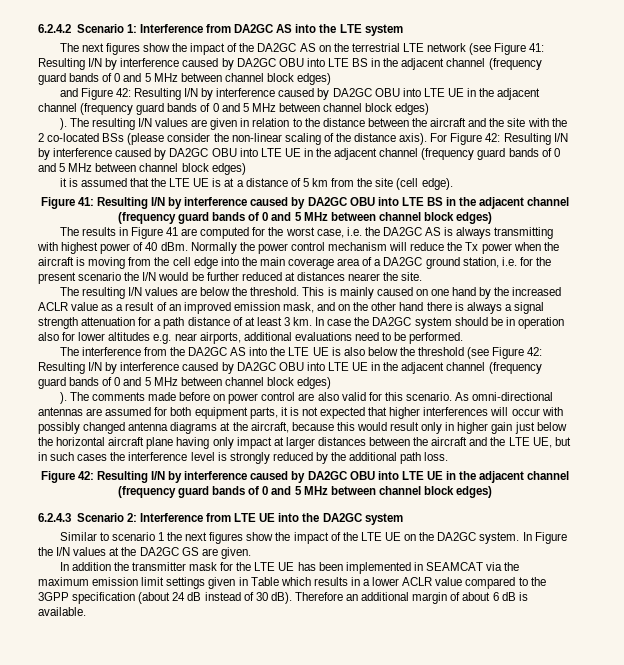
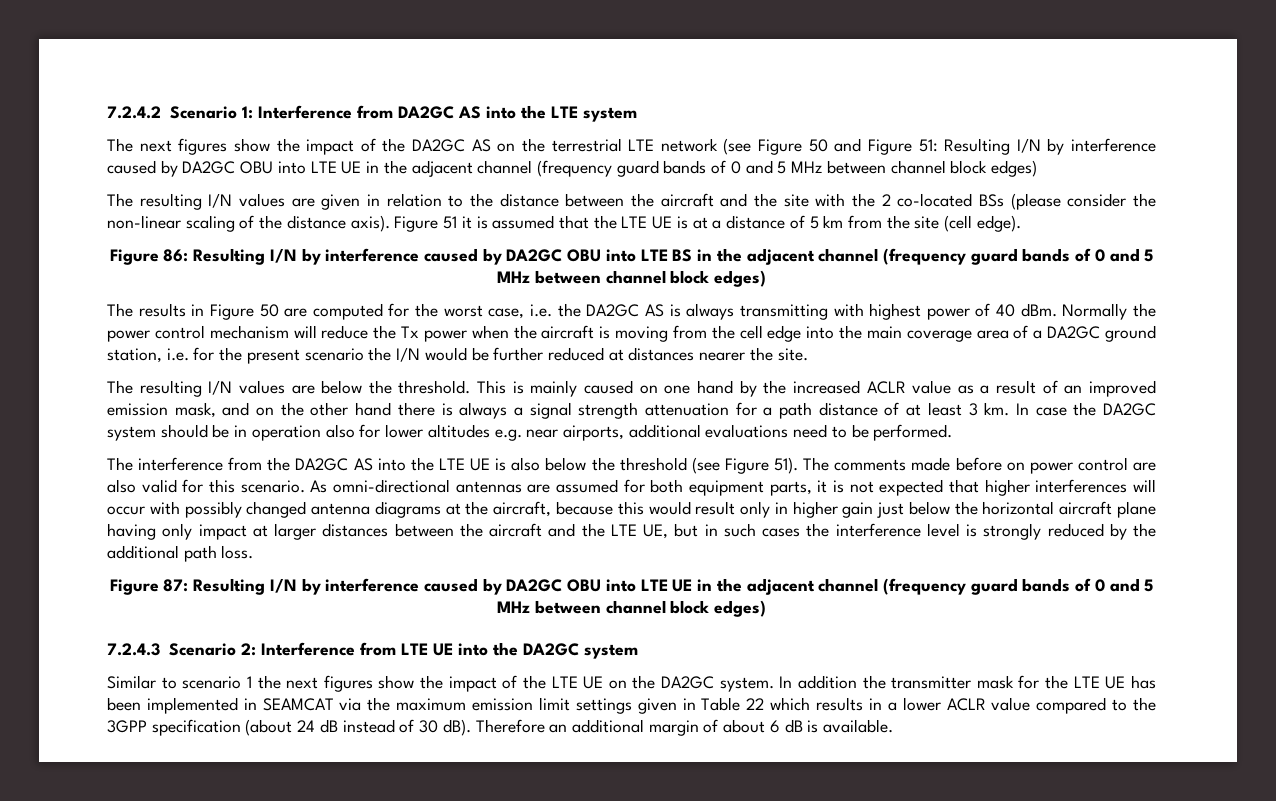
- 6.2.4.2 Scenario 1: Interference from DA2GC AS into the LTE system
+ 7.2.4.2 Scenario 1: Interference from DA2GC AS into the LTE system
- The next figures show the impact of the DA2GC AS on the terrestrial LTE network (see Figure 41: Resulting I/N by interference caused by DA2GC OBU into LTE BS in the adjacent channel (frequency guard bands of 0 and 5 MHz between channel block edges)
- and Figure 42: Resulting I/N by interference caused by DA2GC OBU into LTE UE in the adjacent channel (frequency guard bands of 0 and 5 MHz between channel block edges)
- ). The resulting I/N values are given in relation to the distance between the aircraft and the site with the 2 co-located BSs (please consider the non-linear scaling of the distance axis).
+ The next figures show the impact of the DA2GC AS on the terrestrial LTE network (see Figure 50 and Figure 51: Resulting I/N by interference caused by DA2GC OBU into LTE UE in the adjacent channel (frequency guard bands of 0 and 5 MHz between channel block edges)
+ The resulting I/N values are given in relation to the distance between the aircraft and the site with the 2 co-located BSs (please consider the non-linear scaling of the distance axis).
- For Figure 42: Resulting I/N by interference caused by DA2GC OBU into LTE UE in the adjacent channel (frequency guard bands of 0 and 5 MHz between channel block edges)
- it is assumed that the LTE UE is at a distance of 5 km from the site (cell edge).
- Figure 41: Resulting I/N by interference caused by DA2GC OBU into LTE BS in the adjacent channel (frequency guard bands of 0 and 5 MHz between channel block edges)
+ Figure 51 it is assumed that the LTE UE is at a distance of 5 km from the site (cell edge).
+ Figure 86: Resulting I/N by interference caused by DA2GC OBU into LTE BS in the adjacent channel (frequency guard bands of 0 and 5 MHz between channel block edges)
- The results in Figure 41 are computed for the worst case, i.e. the DA2GC AS is always transmitting with highest power of 40 dBm.
+ The results in Figure 50 are computed for the worst case, i.e. the DA2GC AS is always transmitting with highest power of 40 dBm.
- The interference from the DA2GC AS into the LTE UE is also below the threshold (see Figure 42: Resulting I/N by interference caused by DA2GC OBU into LTE UE in the adjacent channel (frequency guard bands of 0 and 5 MHz between channel block edges)
- ).
+ The interference from the DA2GC AS into the LTE UE is also below the threshold (see Figure 51).
  As omni-directional antennas are assumed for both equipment parts, it is not expected that higher interferences will occur with possibly changed antenna diagrams at the aircraft, because this would result only in higher gain just below the horizontal aircraft plane having only impact at larger distances between the aircraft and the LTE UE, but in such cases the interference level is strongly reduced by the additional path loss.
- Figure 42:
+ Figure 87:
- 6.2.4.3 Scenario 2: Interference from LTE UE into the DA2GC system
+ 7.2.4.3 Scenario 2: Interference from LTE UE into the DA2GC system
- In Figure the I/N values at the DA2GC GS are given.
- In addition the transmitter mask for the LTE UE has been implemented in SEAMCAT via the maximum emission limit settings given in Table which results in a lower ACLR value compared to the 3GPP specification (about 24 dB instead of 30 dB).
+ In addition the transmitter mask for the LTE UE has been implemented in SEAMCAT via the maximum emission limit settings given in Table 22 which results in a lower ACLR value compared to the 3GPP specification (about 24 dB instead of 30 dB).

